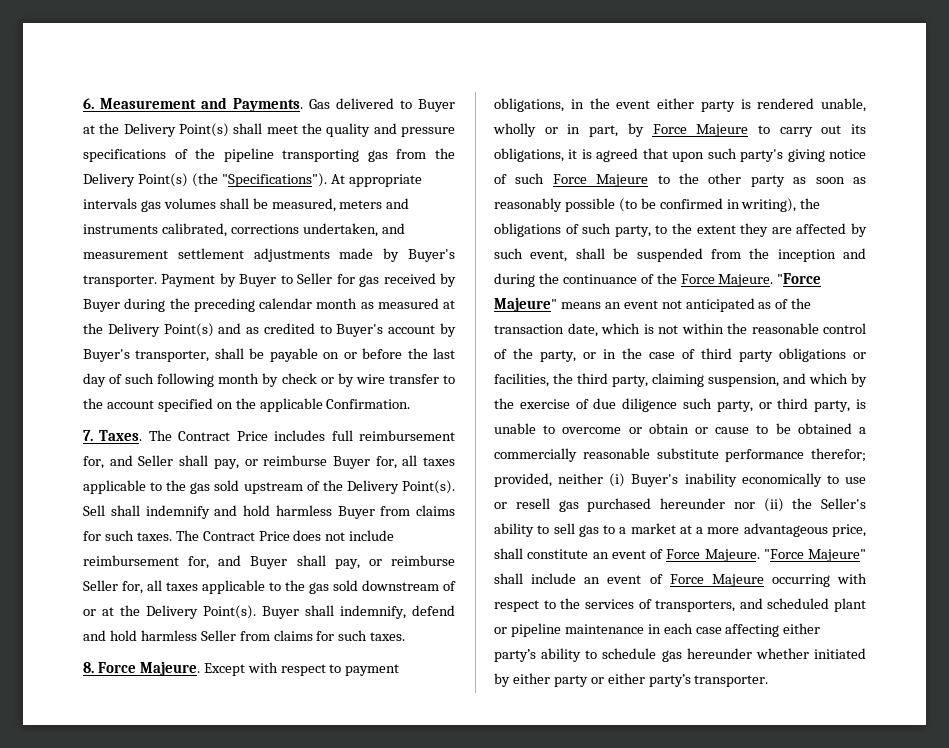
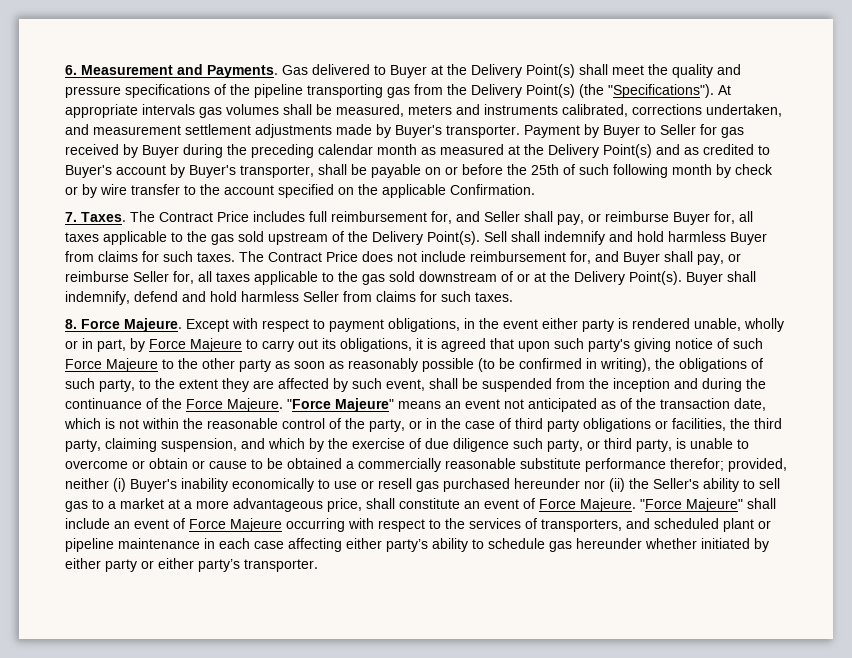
- Payment by Buyer to Seller for gas received by Buyer during the preceding calendar month as measured at the Delivery Point(s) and as credited to Buyer's account by Buyer's transporter, shall be payable on or before the last day of such following month by check or by wire transfer to the account specified on the applicable Confirmation.
+ Payment by Buyer to Seller for gas received by Buyer during the preceding calendar month as measured at the Delivery Point(s) and as credited to Buyer's account by Buyer's transporter, shall be payable on or before the 25th of such following month by check or by wire transfer to the account specified on the applicable Confirmation.

